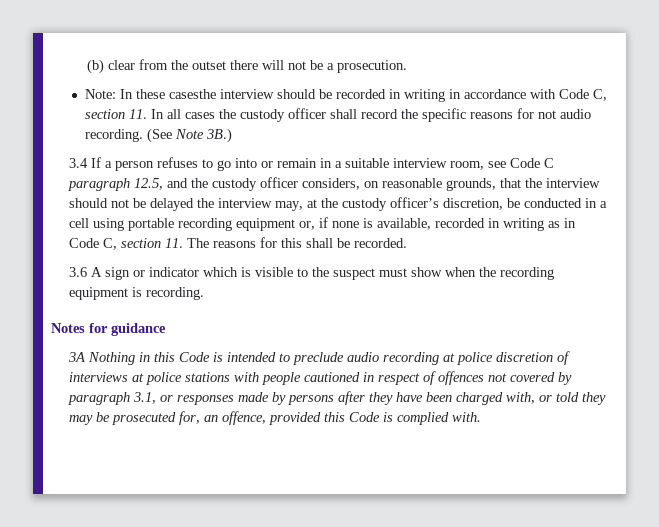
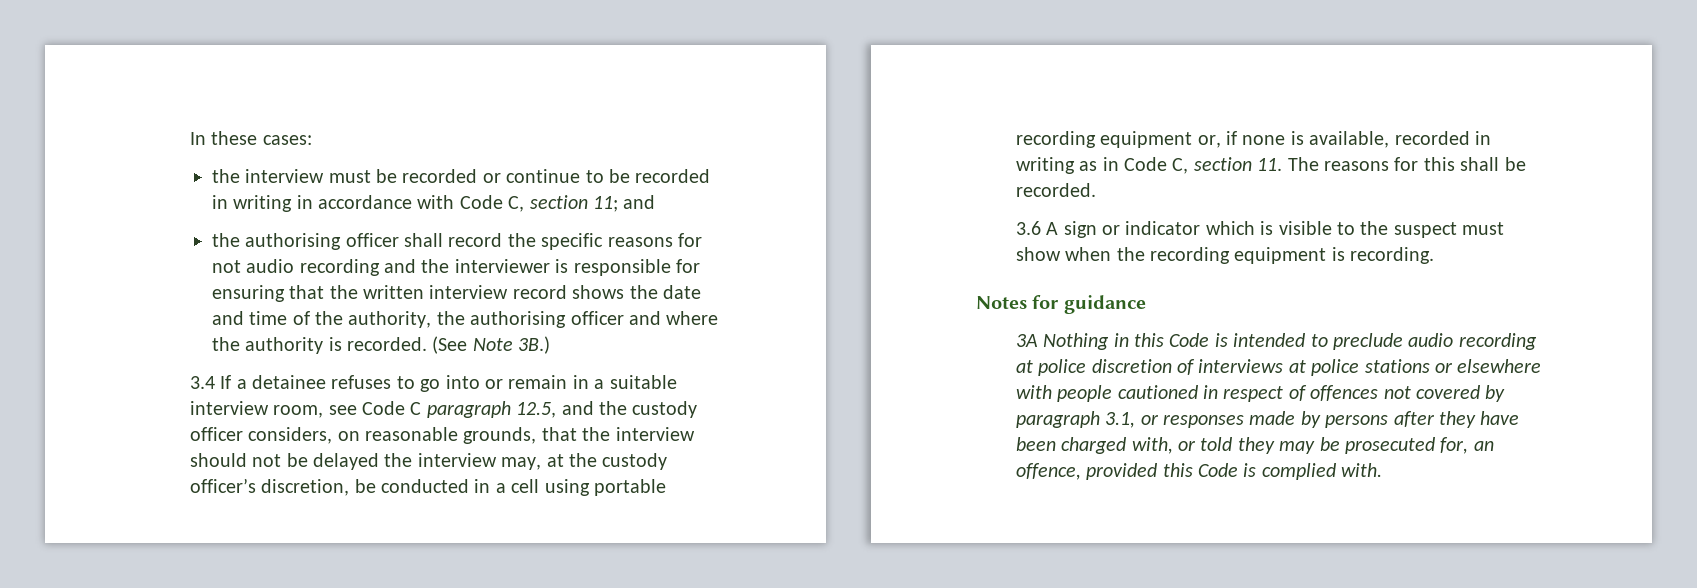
- (b) clear from the outset there will not be a prosecution.
- Note: In these casesthe interview should be recorded in writing in accordance with Code C, section 11. In all cases the custody officer shall record the specific reasons for not audio recording.
+ In these cases:
+ the interview must be recorded or continue to be recorded in writing in accordance with Code C, section 11; and
+ the authorising officer shall record the specific reasons for not audio recording and the interviewer is responsible for ensuring that the written interview record shows the date and time of the authority, the authorising officer and where the authority is recorded.
- 3.4 If a person refuses to go into or remain in a suitable interview room, see Code C paragraph 12.5, and the custody officer considers, on reasonable grounds, that the interview should not be delayed the interview may, at the custody officer’s discretion, be conducted in a cell using portable recording equipment or, if none is available, recorded in writing as in Code C, section 11. The reasons for this shall be recorded.
+ 3.4 If a detainee refuses to go into or remain in a suitable interview room, see Code C paragraph 12.5, and the custody officer considers, on reasonable grounds, that the interview should not be delayed the interview may, at the custody officer’s discretion, be conducted in a cell using portable recording equipment or, if none is available, recorded in writing as in Code C, section 11. The reasons for this shall be recorded.
- 3A Nothing in this Code is intended to preclude audio recording at police discretion of interviews at police stations with people cautioned in respect of offences not covered by paragraph 3.1, or responses made by persons after they have been charged with, or told they may be prosecuted for, an offence, provided this Code is complied with.
+ 3A Nothing in this Code is intended to preclude audio recording at police discretion of interviews at police stations or elsewhere with people cautioned in respect of offences not covered by paragraph 3.1, or responses made by persons after they have been charged with, or told they may be prosecuted for, an offence, provided this Code is complied with.

